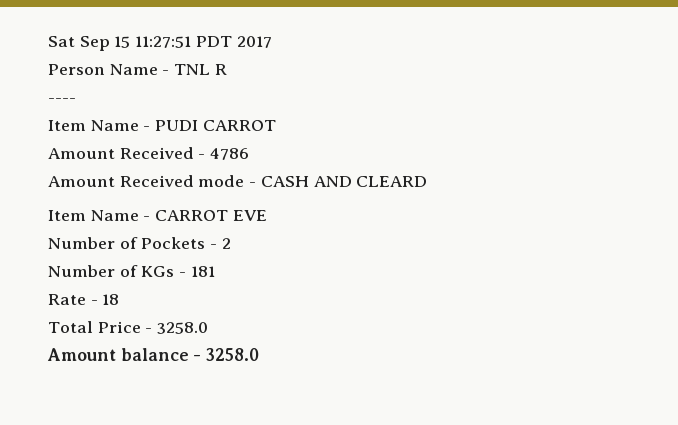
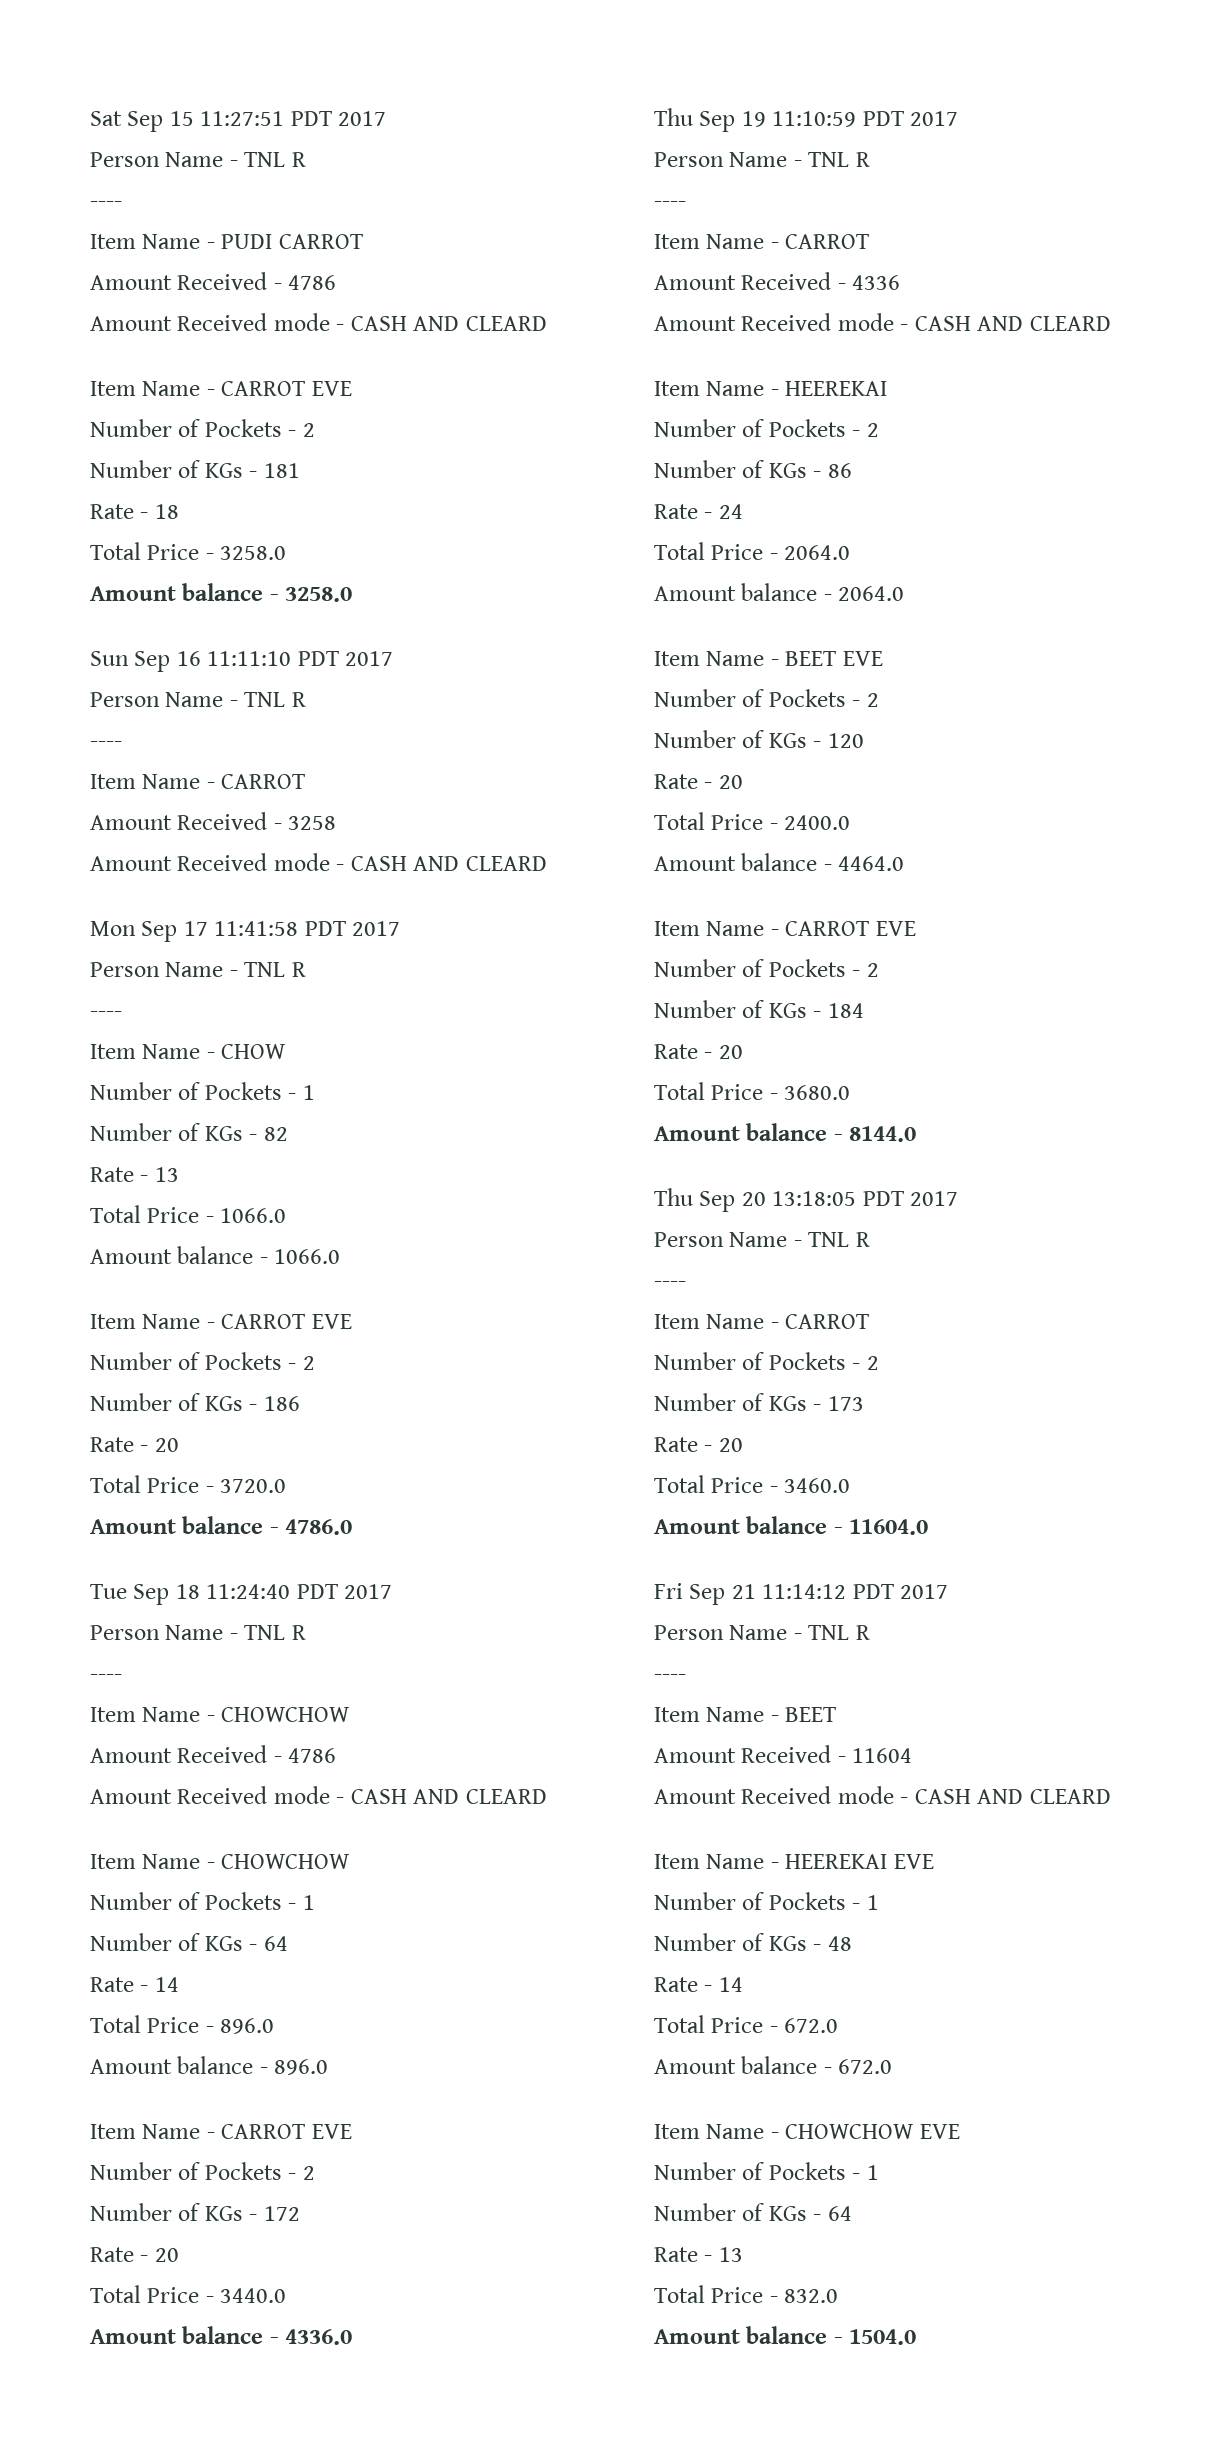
+ Sun Sep 16 11:11:10 PDT 2017
+ Person Name - TNL R
+ ----
+ Item Name - CARROT
+ Amount Received - 3258
+ Amount Received mode - CASH AND CLEARD
+ Mon Sep 17 11:41:58 PDT 2017
+ Person Name - TNL R
+ ----
+ Item Name - CHOW
+ Number of Pockets - 1
+ Number of KGs - 82
+ Rate - 13
+ Total Price - 1066.0
+ Amount balance - 1066.0
+ Item Name - CARROT EVE
+ Number of Pockets - 2
+ Number of KGs - 186
+ Rate - 20
+ Total Price - 3720.0
+ Amount balance - 4786.0
+ Tue Sep 18 11:24:40 PDT 2017
+ Person Name - TNL R
+ ----
+ Item Name - CHOWCHOW
+ Amount Received - 4786
+ Amount Received mode - CASH AND CLEARD
+ Item Name - CHOWCHOW
+ Number of Pockets - 1
+ Number of KGs - 64
+ Rate - 14
+ Total Price - 896.0
+ Amount balance - 896.0
+ Item Name - CARROT EVE
+ Number of Pockets - 2
+ Number of KGs - 172
+ Rate - 20
+ Total Price - 3440.0
+ Amount balance - 4336.0
+ Thu Sep 19 11:10:59 PDT 2017
+ Person Name - TNL R
+ ----
+ Item Name - CARROT
+ Amount Received - 4336
+ Amount Received mode - CASH AND CLEARD
+ Item Name - HEEREKAI
+ Number of Pockets - 2
+ Number of KGs - 86
+ Rate - 24
+ Total Price - 2064.0
+ Amount balance - 2064.0
+ Item Name - BEET EVE
+ Number of Pockets - 2
+ Number of KGs - 120
+ Rate - 20
+ Total Price - 2400.0
+ Amount balance - 4464.0
+ Item Name - CARROT EVE
+ Number of Pockets - 2
+ Number of KGs - 184
+ Rate - 20
+ Total Price - 3680.0
+ Amount balance - 8144.0
+ Thu Sep 20 13:18:05 PDT 2017
+ Person Name - TNL R
+ ----
+ Item Name - CARROT
+ Number of Pockets - 2
+ Number of KGs - 173
+ Rate - 20
+ Total Price - 3460.0
+ Amount balance - 11604.0
+ Fri Sep 21 11:14:12 PDT 2017
+ Person Name - TNL R
+ ----
+ Item Name - BEET
+ Amount Received - 11604
+ Amount Received mode - CASH AND CLEARD
+ Item Name - HEEREKAI EVE
+ Number of Pockets - 1
+ Number of KGs - 48
+ Rate - 14
+ Total Price - 672.0
+ Amount balance - 672.0
+ Item Name - CHOWCHOW EVE
+ Number of Pockets - 1
+ Number of KGs - 64
+ Rate - 13
+ Total Price - 832.0
+ Amount balance - 1504.0

